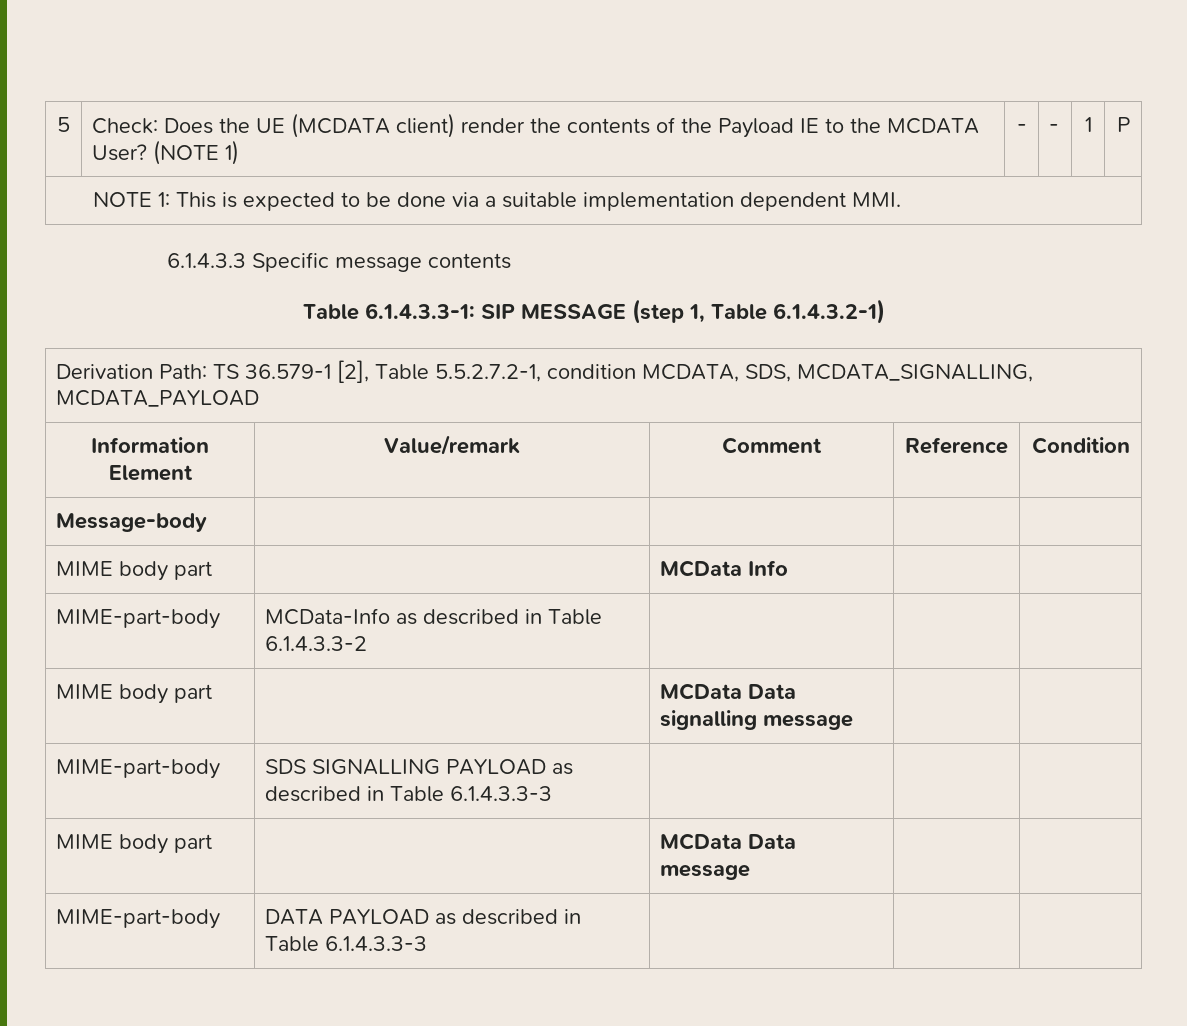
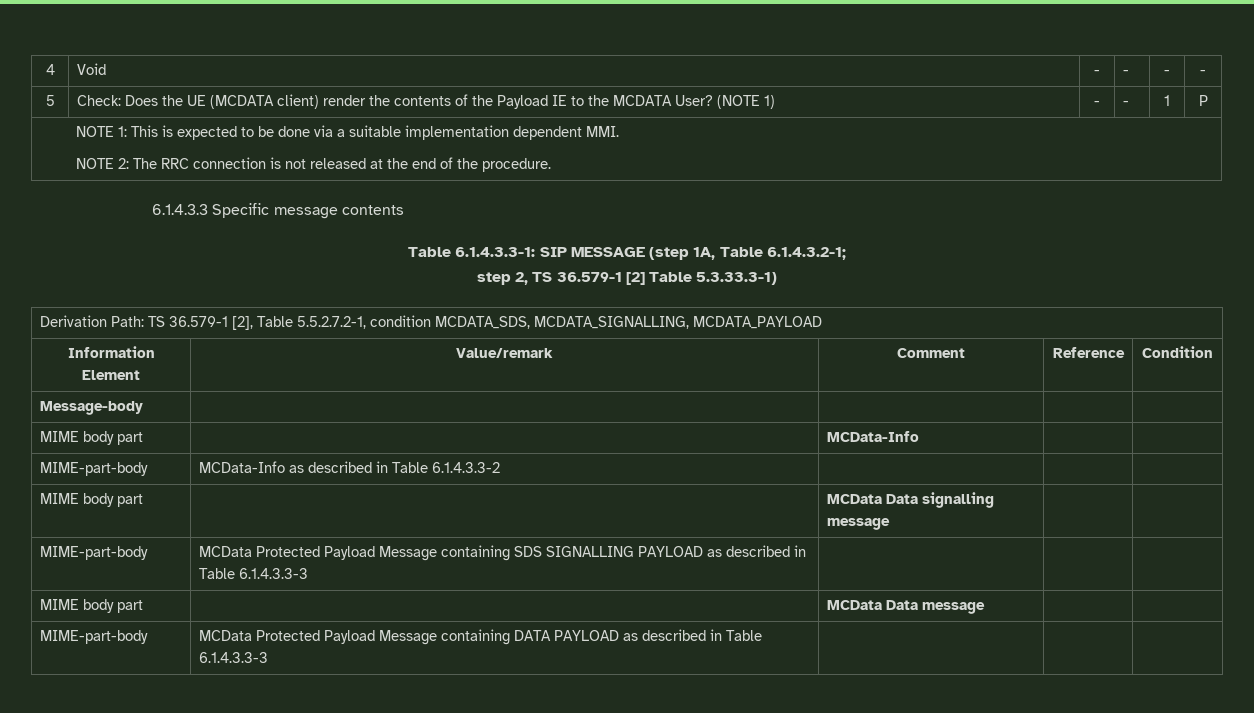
+ 4 | Void | - | - | - | -
  NOTE 1: This is expected to be done via a suitable implementation dependent MMI.
+ NOTE 2: The RRC connection is not released at the end of the procedure.
- Table 6.1.4.3.3-1: SIP MESSAGE (step 1, Table 6.1.4.3.2-1)
+ Table 6.1.4.3.3-1: SIP MESSAGE (step 1A, Table 6.1.4.3.2-1;
+ step 2, TS 36.579-1 [2] Table 5.3.33.3-1)
- Derivation Path: TS 36.579-1 [2], Table 5.5.2.7.2-1, condition MCDATA, SDS, MCDATA_SIGNALLING, MCDATA_PAYLOAD
+ Derivation Path: TS 36.579-1 [2], Table 5.5.2.7.2-1, condition MCDATA_SDS, MCDATA_SIGNALLING, MCDATA_PAYLOAD
- MIME body part | | MCData Info | |
+ MIME body part | | MCData-Info | |
- MIME-part-body | SDS SIGNALLING PAYLOAD as described in Table 6.1.4.3.3-3 | | |
+ MIME-part-body | MCData Protected Payload Message containing SDS SIGNALLING PAYLOAD as described in Table 6.1.4.3.3-3 | | |
- MIME-part-body | DATA PAYLOAD as described in Table 6.1.4.3.3-3 | | |
+ MIME-part-body | MCData Protected Payload Message containing DATA PAYLOAD as described in Table 6.1.4.3.3-3 | | |

